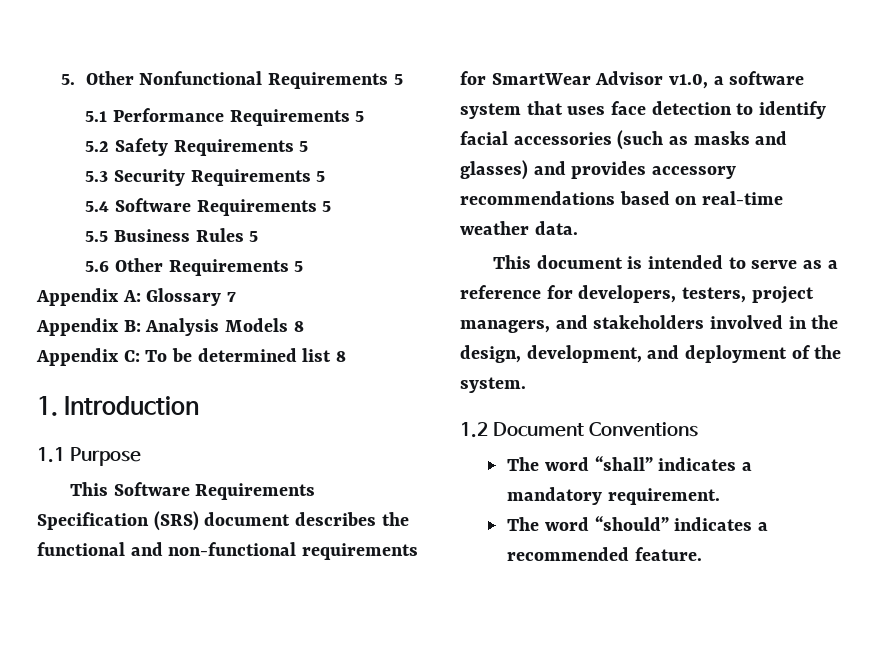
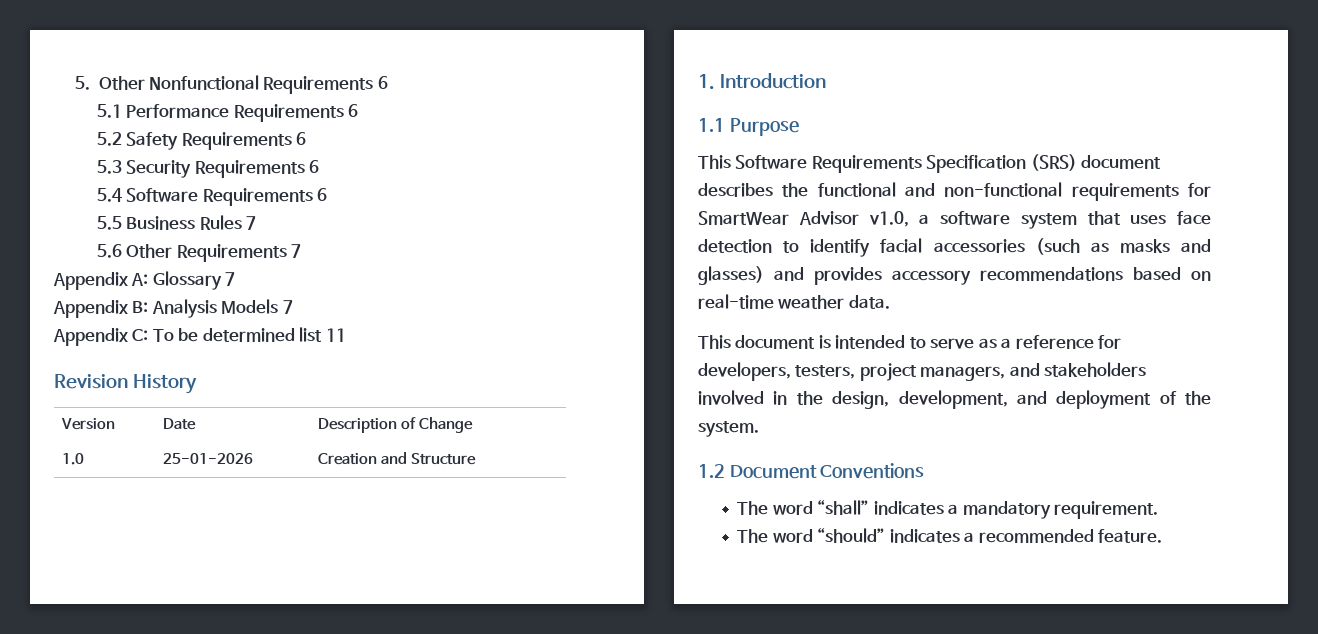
- 5. Other Nonfunctional Requirements 5
+ 5. Other Nonfunctional Requirements 6
- 5.1 Performance Requirements 5
+ 5.1 Performance Requirements 6
- 5.2 Safety Requirements 5
+ 5.2 Safety Requirements 6
- 5.3 Security Requirements 5
+ 5.3 Security Requirements 6
- 5.4 Software Requirements 5
+ 5.4 Software Requirements 6
- 5.5 Business Rules 5
+ 5.5 Business Rules 7
- 5.6 Other Requirements 5
+ 5.6 Other Requirements 7
- Appendix B: Analysis Models 8
+ Appendix B: Analysis Models 7
- Appendix C: To be determined list 8
+ Appendix C: To be determined list 11
+ Revision History
+ Version | Date | Description of Change
+ 1.0 | 25-01-2026 | Creation and Structure

